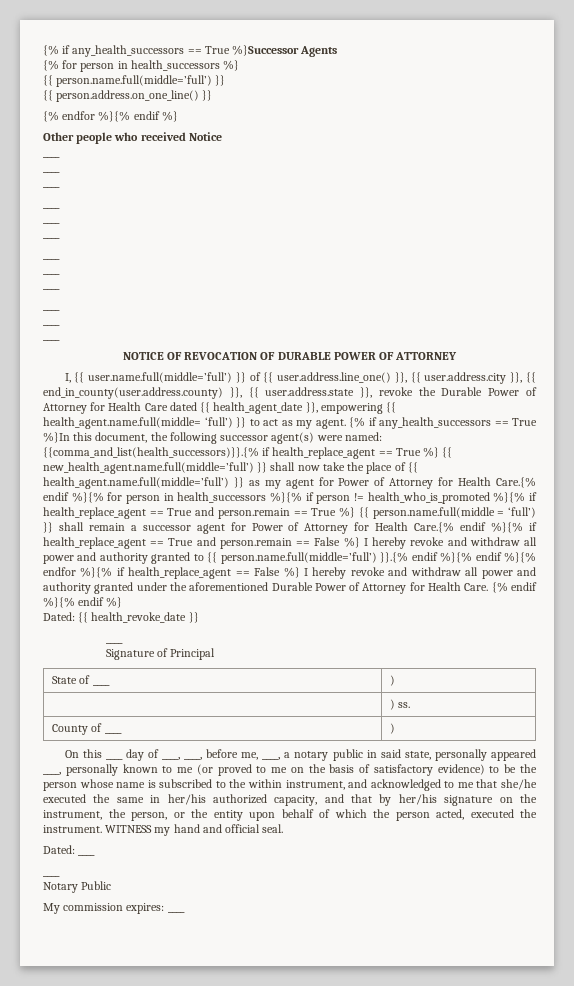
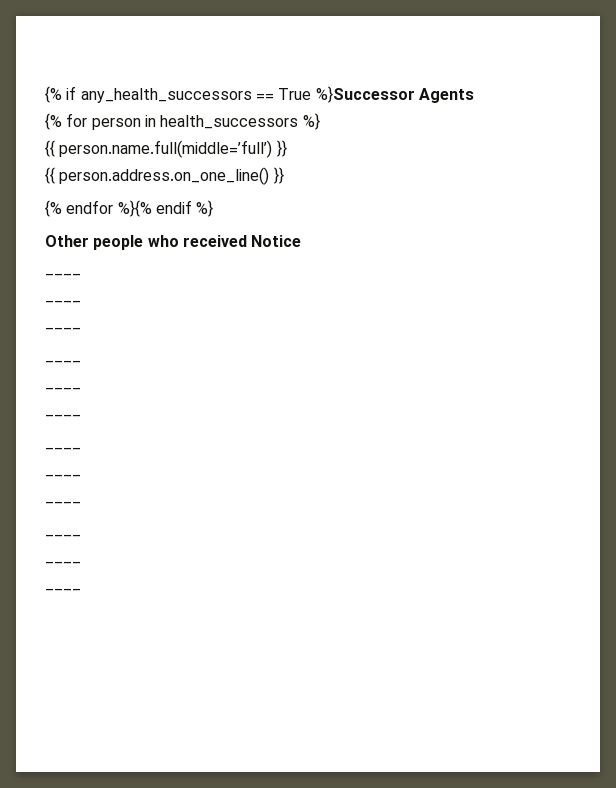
- NOTICE OF REVOCATION OF DURABLE POWER OF ATTORNEY
- I, {{ user.name.full(middle=’full’) }} of {{ user.address.line_one() }}, {{ user.address.city }}, {{ end_in_county(user.address.county) }}, {{ user.address.state }}, revoke the Durable Power of Attorney for Health Care dated {{ health_agent_date }}, empowering {{ health_agent.name.full(middle= ‘full’) }} to act as my agent. {% if any_health_successors == True %}In this document, the following successor agent(s) were named: {{comma_and_list(health_successors)}}.{% if health_replace_agent == True %} {{ new_health_agent.name.full(middle=’full’) }} shall now take the place of {{ health_agent.name.full(middle=’full’) }} as my agent for Power of Attorney for Health Care.{% endif %}{% for person in health_successors %}{% if person != health_who_is_promoted %}{% if health_replace_agent == True and person.remain == True %} {{ person.name.full(middle = ‘full’) }} shall remain a successor agent for Power of Attorney for Health Care.{% endif %}{% if health_replace_agent == True and person.remain == False %} I hereby revoke and withdraw all power and authority granted to {{ person.name.full(middle=’full’) }}.{% endif %}{% endif %}{% endfor %}{% if health_replace_agent == False %} I hereby revoke and withdraw all power and authority granted under the aforementioned Durable Power of Attorney for Health Care. {% endif %}{% endif %}
- Dated: {{ health_revoke_date }}
- ____
- Signature of Principal
- State of ____ | )
- | ) ss.
- County of ____ | )
- On this ____ day of ____, ____, before me, ____, a notary public in said state, personally appeared ____, personally known to me (or proved to me on the basis of satisfactory evidence) to be the person whose name is subscribed to the within instrument, and acknowledged to me that she/he executed the same in her/his authorized capacity, and that by her/his signature on the instrument, the person, or the entity upon behalf of which the person acted, executed the instrument. WITNESS my hand and official seal.
- Dated: ____
- ____
- Notary Public
- My commission expires: ____

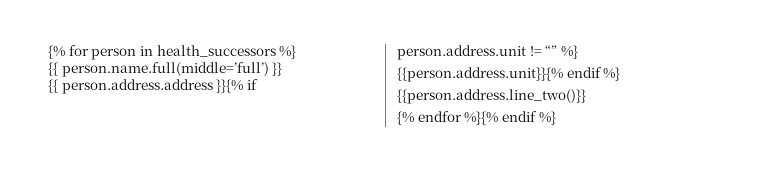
- {% if any_health_successors == True %}Successor Agents
- {{ person.address.on_one_line() }}
+ {{ person.address.address }}{% if person.address.unit != “” %}
+ {{person.address.unit}}{% endif %}
+ {{person.address.line_two()}}
- Other people who received Notice
- ____
- ____
- ____
- ____
- ____
- ____
- ____
- ____
- ____
- ____
- ____
- ____

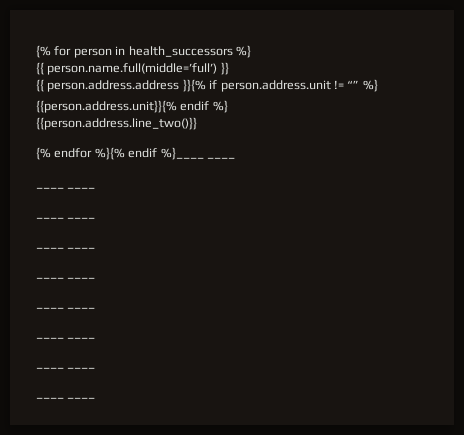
- {% endfor %}{% endif %}
+ {% endfor %}{% endif %}____ ____
+ ____ ____
+ ____ ____
+ ____ ____
+ ____ ____
+ ____ ____
+ ____ ____
+ ____ ____
+ ____ ____

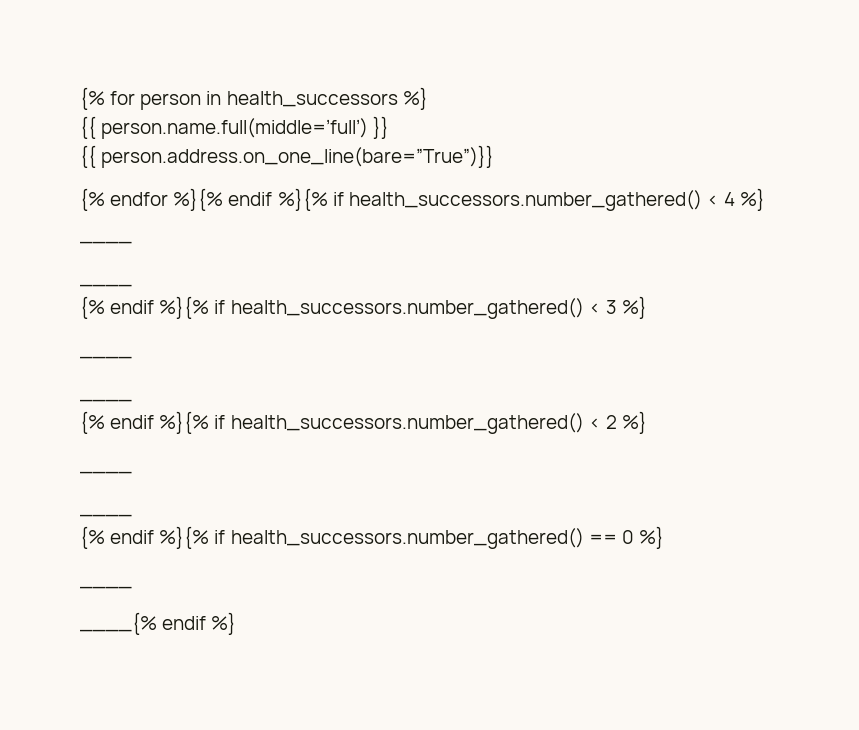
- {{ person.address.address }}{% if person.address.unit != “” %}
- {{person.address.unit}}{% endif %}
- {{person.address.line_two()}}
- {% endfor %}{% endif %}____ ____
- ____ ____
- ____ ____
- ____ ____
- ____ ____
- ____ ____
- ____ ____
- ____ ____
- ____ ____
+ {{ person.address.on_one_line(bare=”True”)}}
+ {% endfor %}{% endif %}{% if health_successors.number_gathered() < 4 %}
+ ____
+ ____
+ {% endif %}{% if health_successors.number_gathered() < 3 %}
+ ____
+ ____
+ {% endif %}{% if health_successors.number_gathered() < 2 %}
+ ____
+ ____
+ {% endif %}{% if health_successors.number_gathered() == 0 %}
+ ____
+ ____{% endif %}

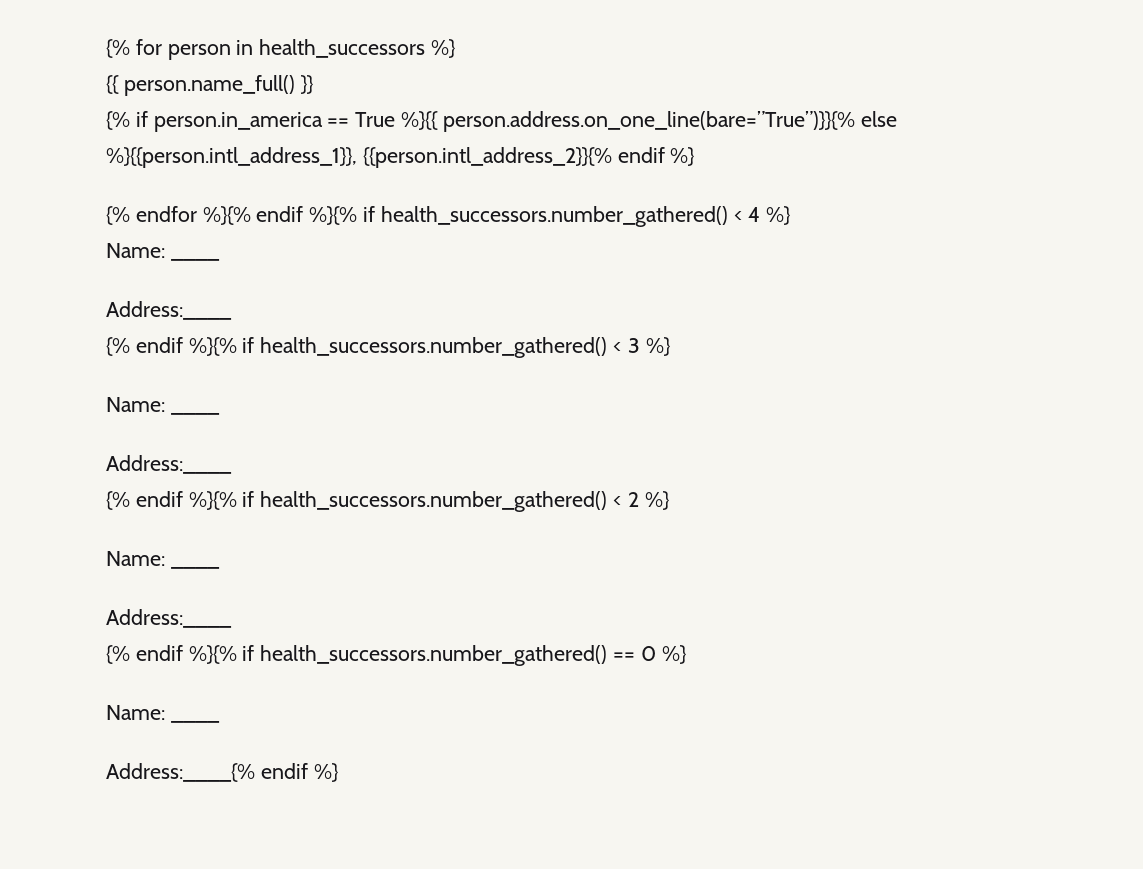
- {{ person.name.full(middle=’full’) }}
+ {{ person.name_full() }}
- {{ person.address.on_one_line(bare=”True”)}}
+ {% if person.in_america == True %}{{ person.address.on_one_line(bare=”True”)}}{% else %}{{person.intl_address_1}}, {{person.intl_address_2}}{% endif %}
  {% endfor %}{% endif %}{% if health_successors.number_gathered() < 4 %}
- ____
- ____
+ Name: ____
+ Address:____
  {% endif %}{% if health_successors.number_gathered() < 3 %}
- ____
- ____
+ Name: ____
+ Address:____
  {% endif %}{% if health_successors.number_gathered() < 2 %}
- ____
- ____
+ Name: ____
+ Address:____
  {% endif %}{% if health_successors.number_gathered() == 0 %}
- ____
- ____{% endif %}
+ Name: ____
+ Address:____{% endif %}

